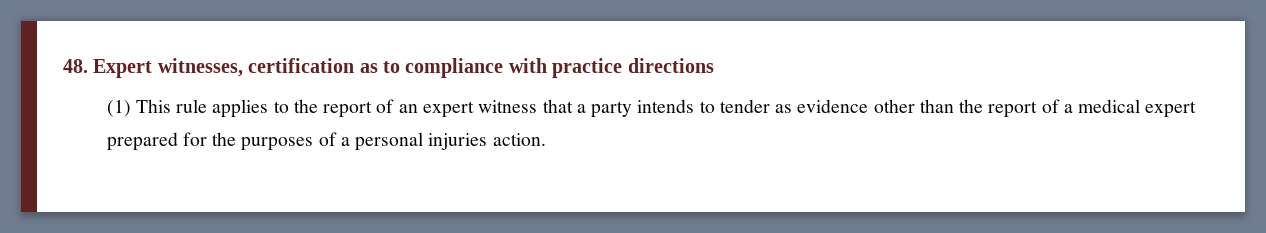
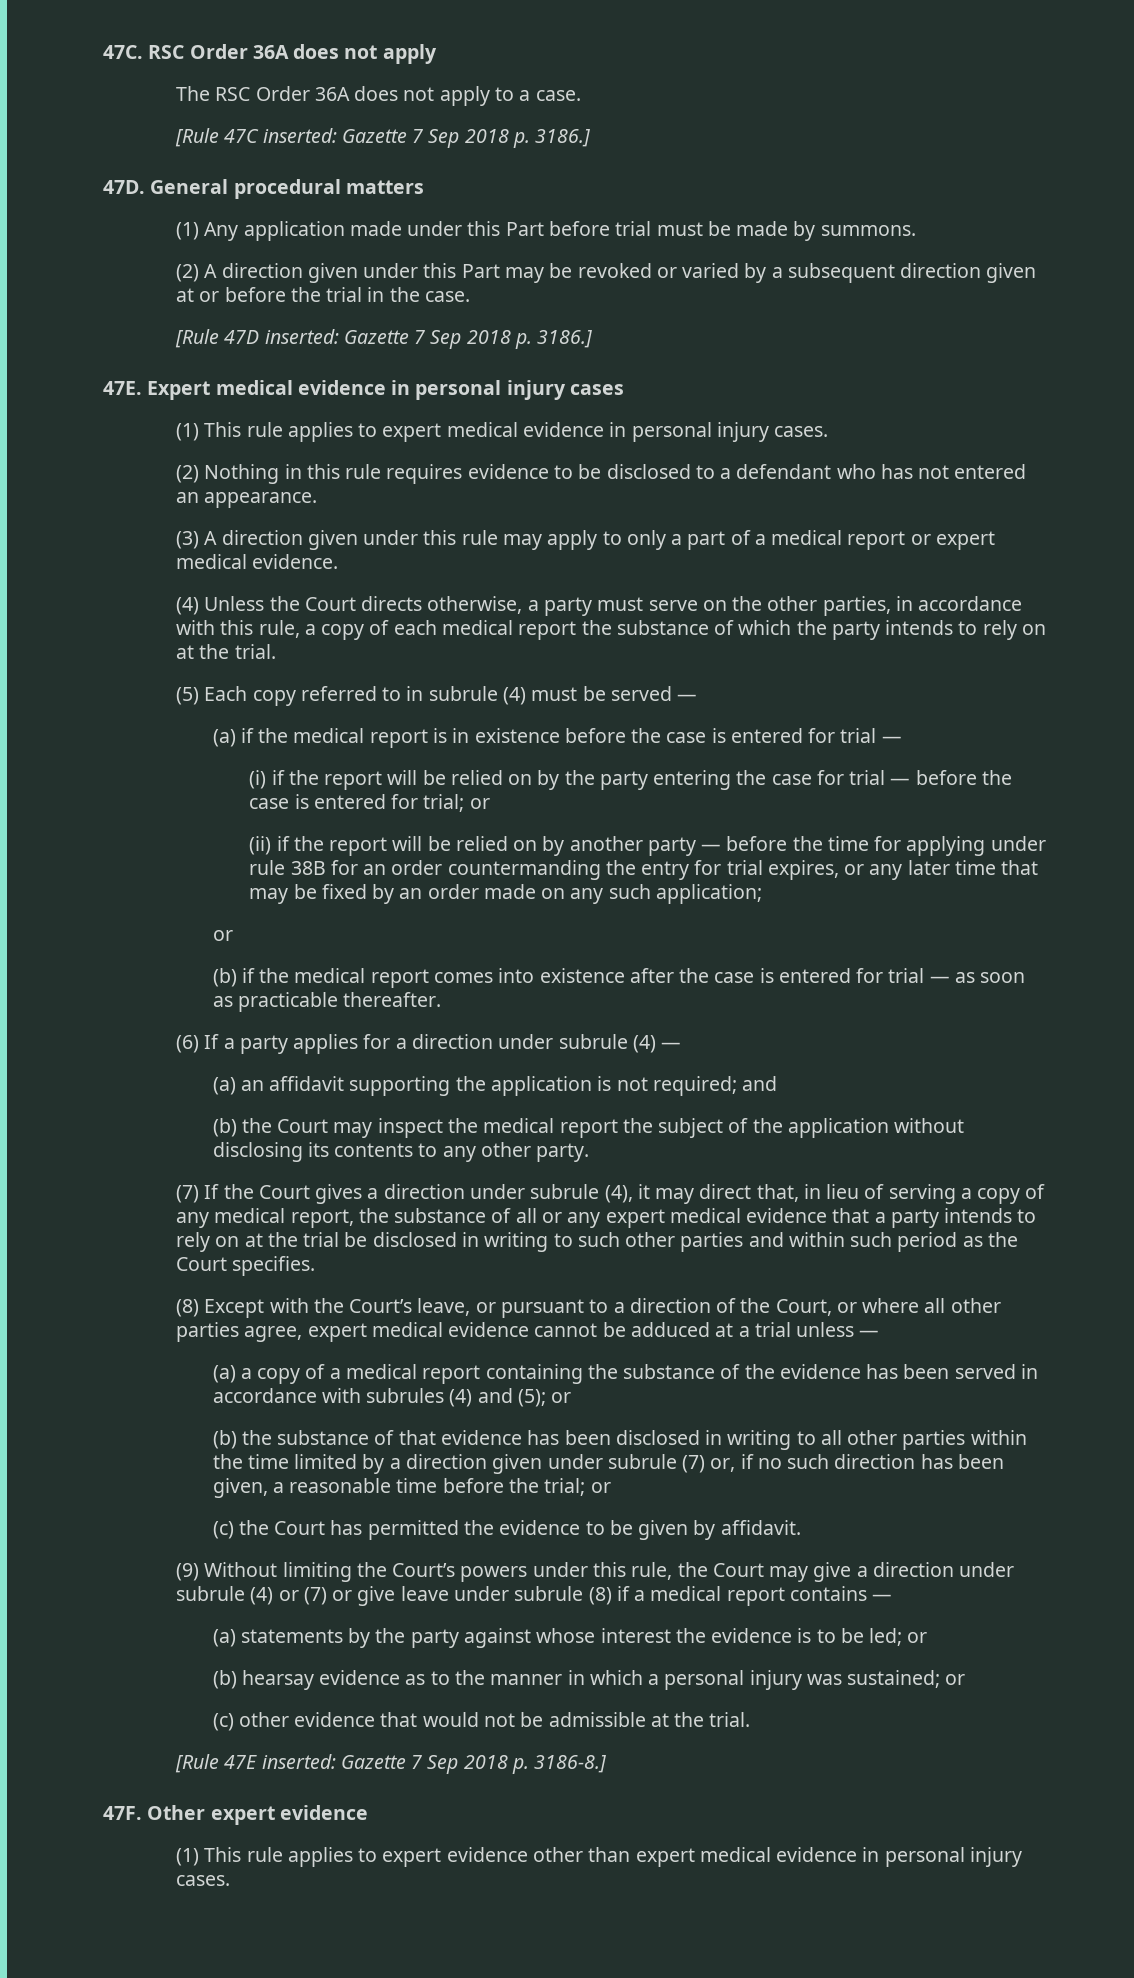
- 48. Expert witnesses, certification as to compliance with practice directions
- (1) This rule applies to the report of an expert witness that a party intends to tender as evidence other than the report of a medical expert prepared for the purposes of a personal injuries action.
+ 47C. RSC Order 36A does not apply
+ The RSC Order 36A does not apply to a case.
+ [Rule 47C inserted: Gazette 7 Sep 2018 p. 3186.]
+ 47D. General procedural matters
+ (1) Any application made under this Part before trial must be made by summons.
+ (2) A direction given under this Part may be revoked or varied by a subsequent direction given at or before the trial in the case.
+ [Rule 47D inserted: Gazette 7 Sep 2018 p. 3186.]
+ 47E. Expert medical evidence in personal injury cases
+ (1) This rule applies to expert medical evidence in personal injury cases.
+ (2) Nothing in this rule requires evidence to be disclosed to a defendant who has not entered an appearance.
+ (3) A direction given under this rule may apply to only a part of a medical report or expert medical evidence.
+ (4) Unless the Court directs otherwise, a party must serve on the other parties, in accordance with this rule, a copy of each medical report the substance of which the party intends to rely on at the trial.
+ (5) Each copy referred to in subrule (4) must be served —
+ (a) if the medical report is in existence before the case is entered for trial —
+ (i) if the report will be relied on by the party entering the case for trial — before the case is entered for trial; or
+ (ii) if the report will be relied on by another party — before the time for applying under rule 38B for an order countermanding the entry for trial expires, or any later time that may be fixed by an order made on any such application;
+ or
+ (b) if the medical report comes into existence after the case is entered for trial — as soon as practicable thereafter.
+ (6) If a party applies for a direction under subrule (4) —
+ (a) an affidavit supporting the application is not required; and
+ (b) the Court may inspect the medical report the subject of the application without disclosing its contents to any other party.
+ (7) If the Court gives a direction under subrule (4), it may direct that, in lieu of serving a copy of any medical report, the substance of all or any expert medical evidence that a party intends to rely on at the trial be disclosed in writing to such other parties and within such period as the Court specifies.
+ (8) Except with the Court’s leave, or pursuant to a direction of the Court, or where all other parties agree, expert medical evidence cannot be adduced at a trial unless —
+ (a) a copy of a medical report containing the substance of the evidence has been served in accordance with subrules (4) and (5); or
+ (b) the substance of that evidence has been disclosed in writing to all other parties within the time limited by a direction given under subrule (7) or, if no such direction has been given, a reasonable time before the trial; or
+ (c) the Court has permitted the evidence to be given by affidavit.
+ (9) Without limiting the Court’s powers under this rule, the Court may give a direction under subrule (4) or (7) or give leave under subrule (8) if a medical report contains —
+ (a) statements by the party against whose interest the evidence is to be led; or
+ (b) hearsay evidence as to the manner in which a personal injury was sustained; or
+ (c) other evidence that would not be admissible at the trial.
+ [Rule 47E inserted: Gazette 7 Sep 2018 p. 3186-8.]
+ 47F. Other expert evidence
+ (1) This rule applies to expert evidence other than expert medical evidence in personal injury cases.

